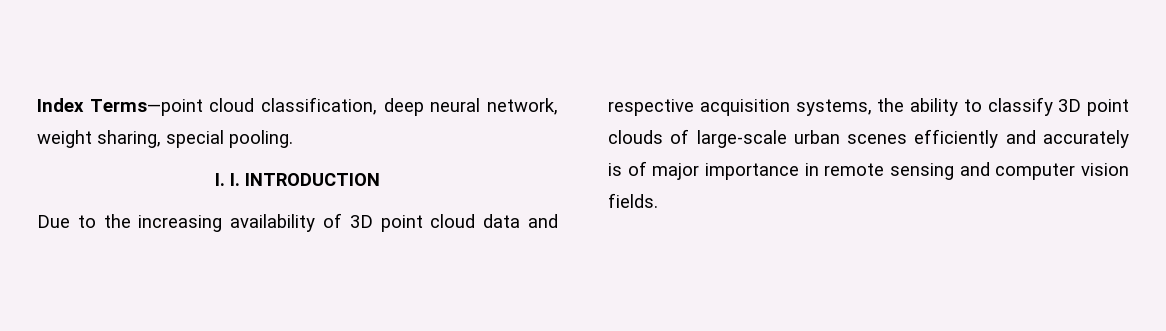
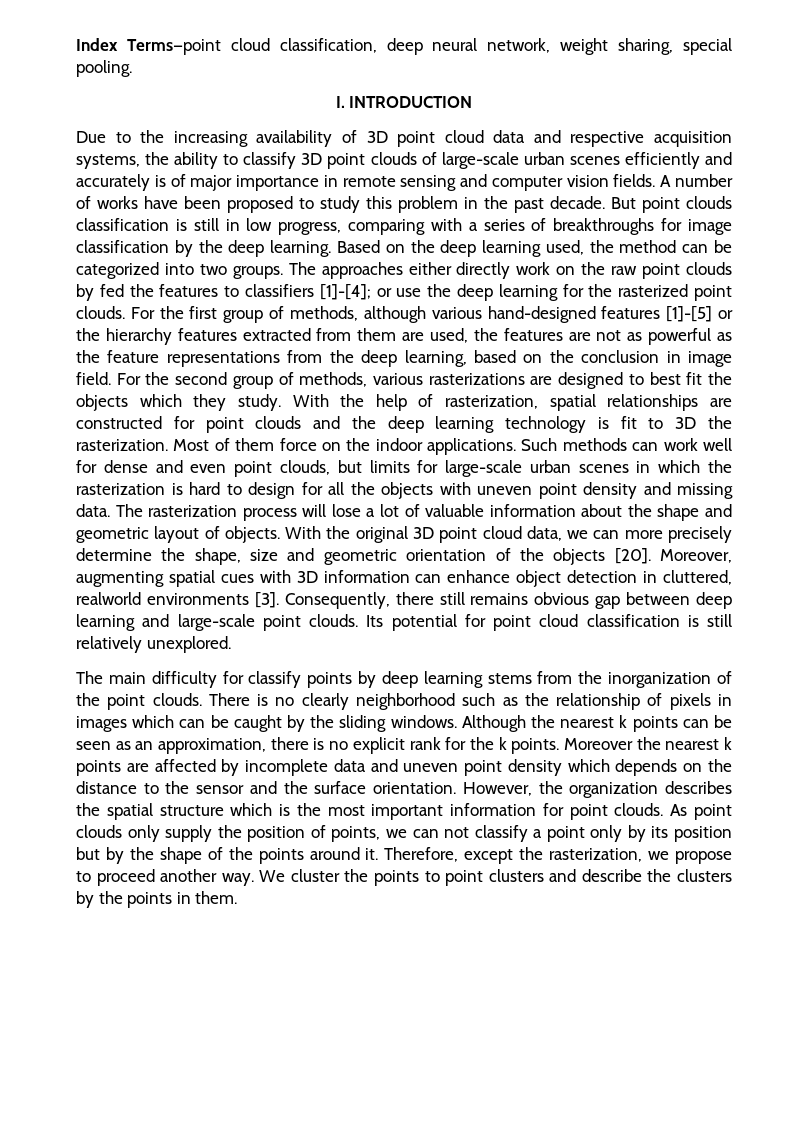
- I. I. INTRODUCTION
+ I. INTRODUCTION
+ A number of works have been proposed to study this problem in the past decade. But point clouds classification is still in low progress, comparing with a series of breakthroughs for image classification by the deep learning. Based on the deep learning used, the method can be categorized into two groups. The approaches either directly work on the raw point clouds by fed the features to classifiers [1]-[4]; or use the deep learning for the rasterized point clouds. For the first group of methods, although various hand-designed features [1]-[5] or the hierarchy features extracted from them are used, the features are not as powerful as the feature representations from the deep learning, based on the conclusion in image field. For the second group of methods, various rasterizations are designed to best fit the objects which they study. With the help of rasterization, spatial relationships are constructed for point clouds and the deep learning technology is fit to 3D the rasterization. Most of them force on the indoor applications. Such methods can work well for dense and even point clouds, but limits for large-scale urban scenes in which the rasterization is hard to design for all the objects with uneven point density and missing data. The rasterization process will lose a lot of valuable information about the shape and geometric layout of objects. With the original 3D point cloud data, we can more precisely determine the shape, size and geometric orientation of the objects [20]. Moreover, augmenting spatial cues with 3D information can enhance object detection in cluttered, realworld environments [3]. Consequently, there still remains obvious gap between deep learning and large-scale point clouds. Its potential for point cloud classification is still relatively unexplored.
+ The main difficulty for classify points by deep learning stems from the inorganization of the point clouds. There is no clearly neighborhood such as the relationship of pixels in images which can be caught by the sliding windows. Although the nearest k points can be seen as an approximation, there is no explicit rank for the k points. Moreover the nearest k points are affected by incomplete data and uneven point density which depends on the distance to the sensor and the surface orientation. However, the organization describes the spatial structure which is the most important information for point clouds. As point clouds only supply the position of points, we can not classify a point only by its position but by the shape of the points around it. Therefore, except the rasterization, we propose to proceed another way. We cluster the points to point clusters and describe the clusters by the points in them.

